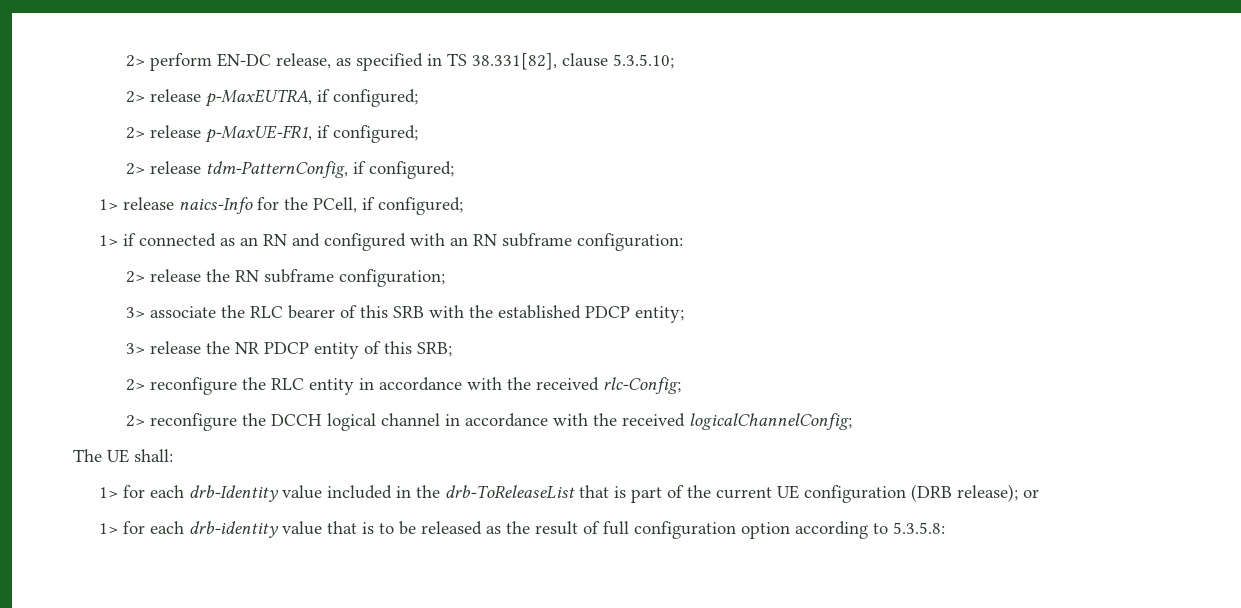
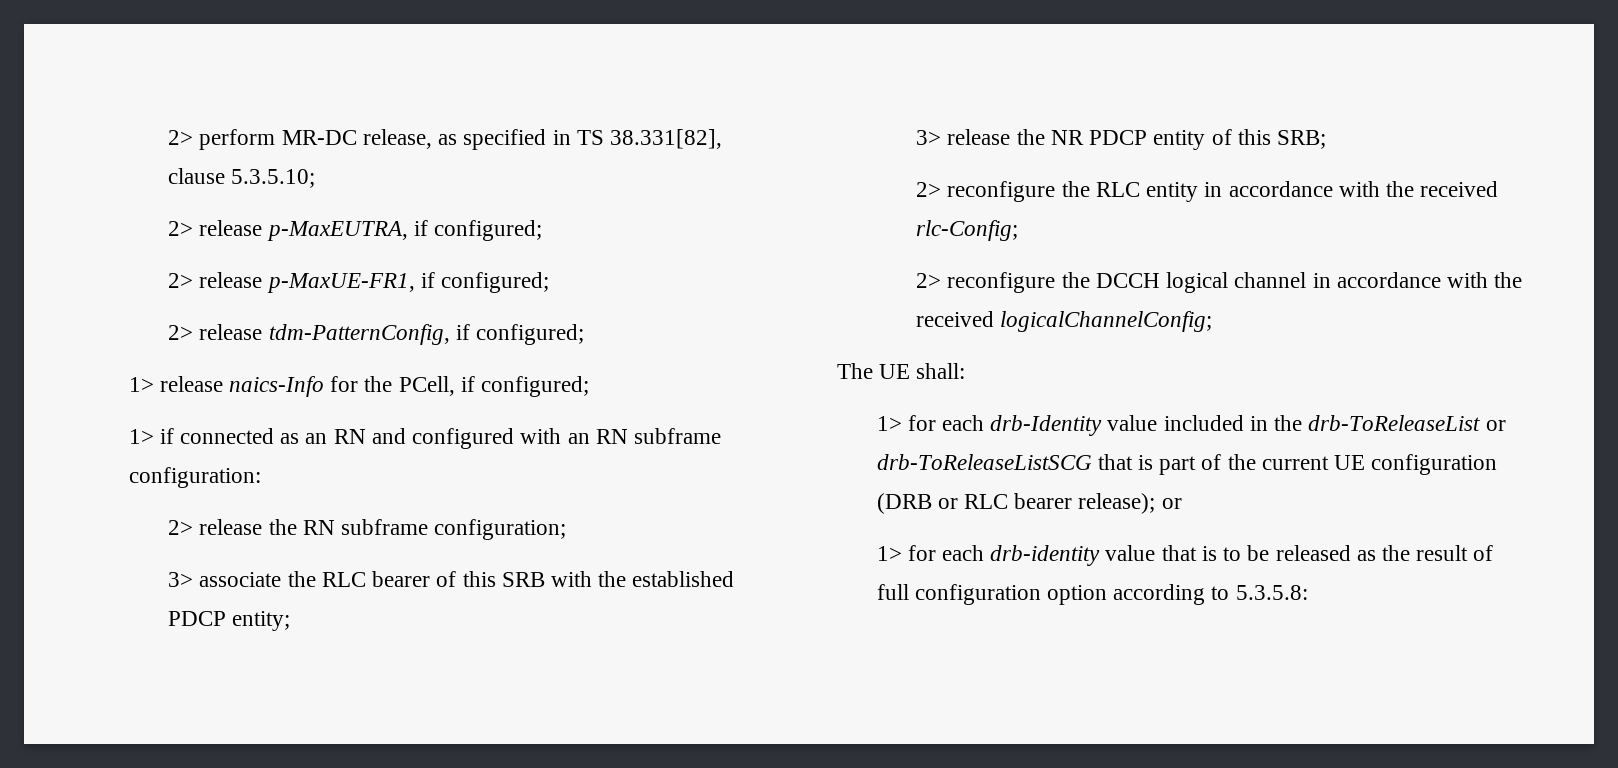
- 2> perform EN-DC release, as specified in TS 38.331[82], clause 5.3.5.10;
+ 2> perform MR-DC release, as specified in TS 38.331[82], clause 5.3.5.10;
- 1> for each drb-Identity value included in the drb-ToReleaseList that is part of the current UE configuration (DRB release); or
+ 1> for each drb-Identity value included in the drb-ToReleaseList or drb-ToReleaseListSCG that is part of the current UE configuration (DRB or RLC bearer release); or

